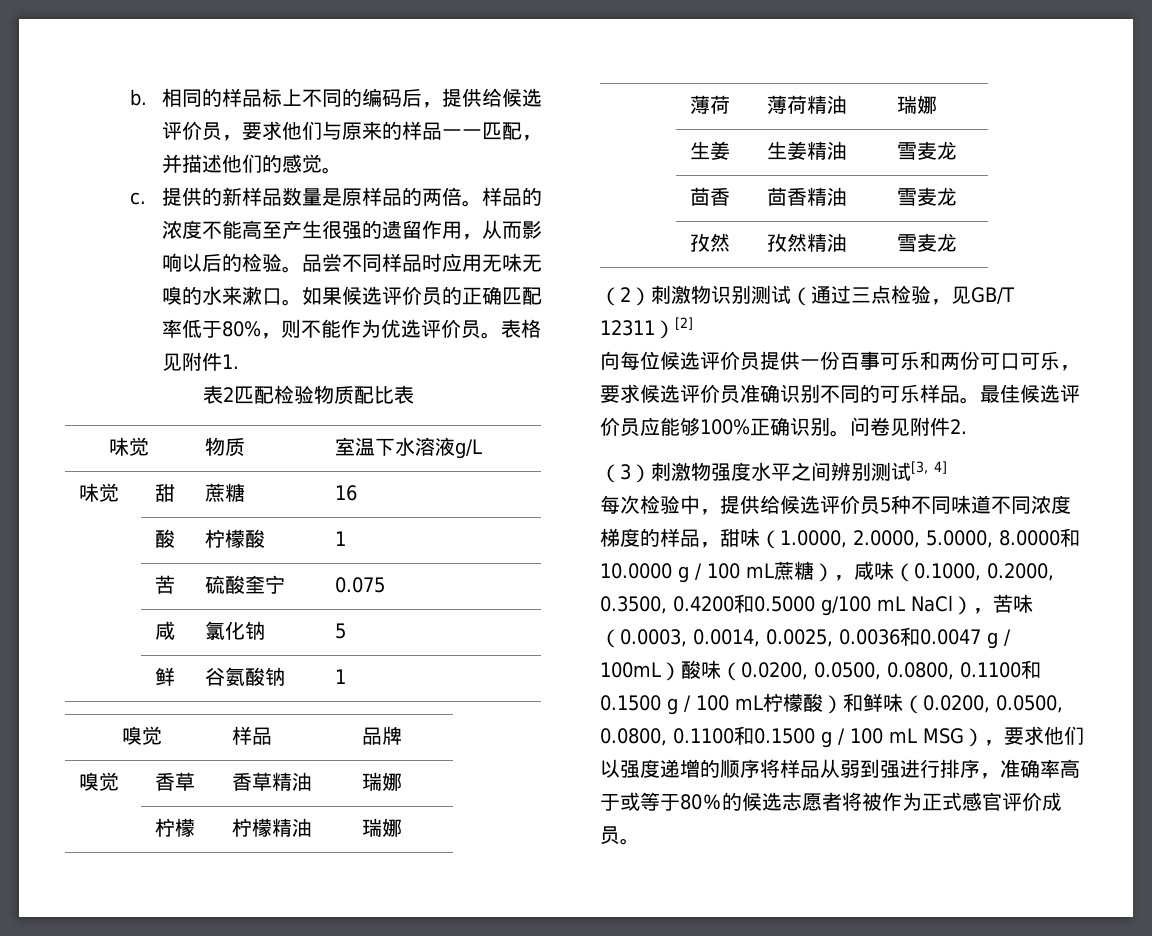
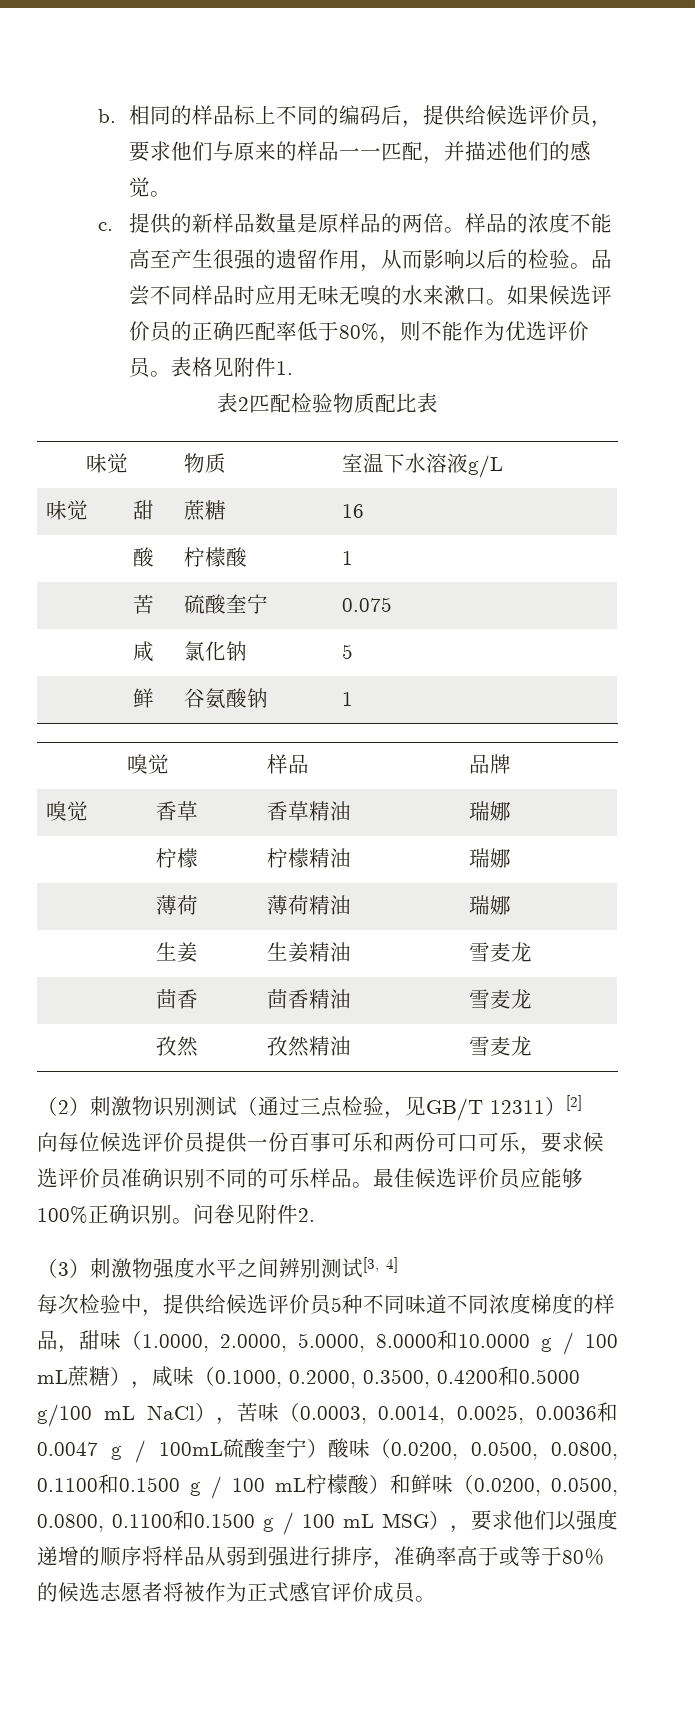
- 每次检验中，提供给候选评价员5种不同味道不同浓度梯度的样品，甜味（1.0000, 2.0000, 5.0000, 8.0000和10.0000 g / 100 mL蔗糖），咸味（0.1000, 0.2000, 0.3500, 0.4200和0.5000 g/100 mL NaCl），苦味（0.0003, 0.0014, 0.0025, 0.0036和0.0047 g / 100mL）酸味（0.0200, 0.0500, 0.0800, 0.1100和0.1500 g / 100 mL柠檬酸）和鲜味（0.0200, 0.0500, 0.0800, 0.1100和0.1500 g / 100 mL MSG），要求他们以强度递增的顺序将样品从弱到强进行排序，准确率高于或等于80％的候选志愿者将被作为正式感官评价成员。
+ 每次检验中，提供给候选评价员5种不同味道不同浓度梯度的样品，甜味（1.0000, 2.0000, 5.0000, 8.0000和10.0000 g / 100 mL蔗糖），咸味（0.1000, 0.2000, 0.3500, 0.4200和0.5000 g/100 mL NaCl），苦味（0.0003, 0.0014, 0.0025, 0.0036和0.0047 g / 100mL硫酸奎宁）酸味（0.0200, 0.0500, 0.0800, 0.1100和0.1500 g / 100 mL柠檬酸）和鲜味（0.0200, 0.0500, 0.0800, 0.1100和0.1500 g / 100 mL MSG），要求他们以强度递增的顺序将样品从弱到强进行排序，准确率高于或等于80％的候选志愿者将被作为正式感官评价成员。

